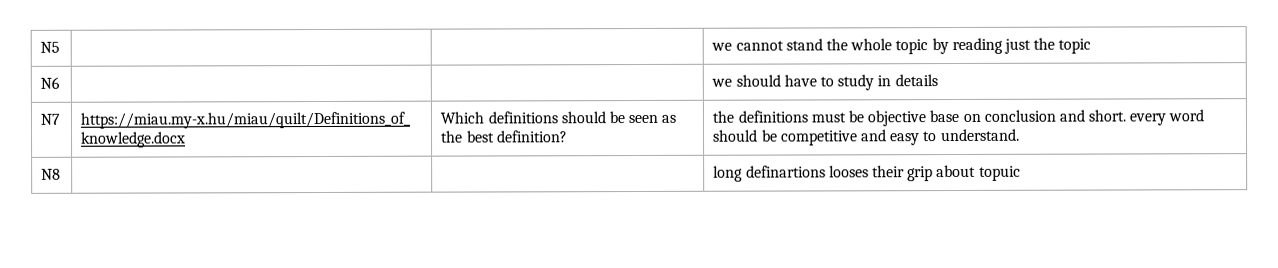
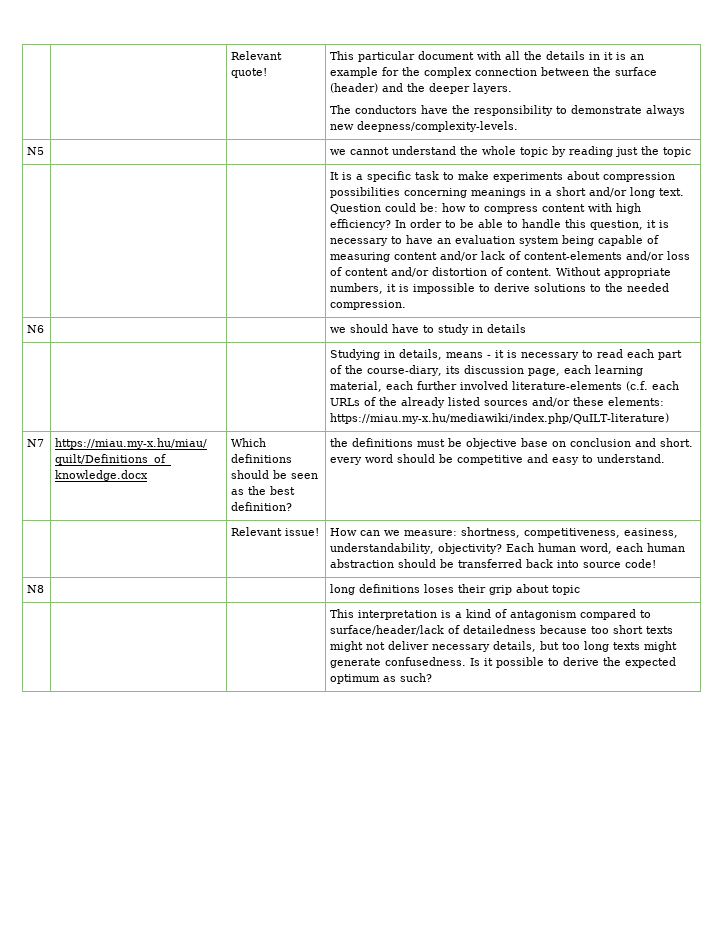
+ | | Relevant quote! | This particular document with all the details in it is an example for the complex connection between the surface (header) and the deeper layers.
+ The conductors have the responsibility to demonstrate always new deepness/complexity-levels.
- N5 | | | we cannot stand the whole topic by reading just the topic
+ N5 | | | we cannot understand the whole topic by reading just the topic
+ It is a specific task to make experiments about compression possibilities concerning meanings in a short and/or long text. Question could be: how to compress content with high efficiency? In order to be able to handle this question, it is necessary to have an evaluation system being capable of measuring content and/or lack of content-elements and/or loss of content and/or distortion of content. Without appropriate numbers, it is impossible to derive solutions to the needed compression.
+ | | | Studying in details, means - it is necessary to read each part of the course-diary, its discussion page, each learning material, each further involved literature-elements (c.f. each URLs of the already listed sources and/or these elements: https://miau.my-x.hu/mediawiki/index.php/QuILT-literature)
+ | | Relevant issue! | How can we measure: shortness, competitiveness, easiness, understandability, objectivity? Each human word, each human abstraction should be transferred back into source code!
- N8 | | | long definartions looses their grip about topuic
+ N8 | | | long definitions loses their grip about topic
+ | | | This interpretation is a kind of antagonism compared to surface/header/lack of detailedness because too short texts might not deliver necessary details, but too long texts might generate confusedness. Is it possible to derive the expected optimum as such?

